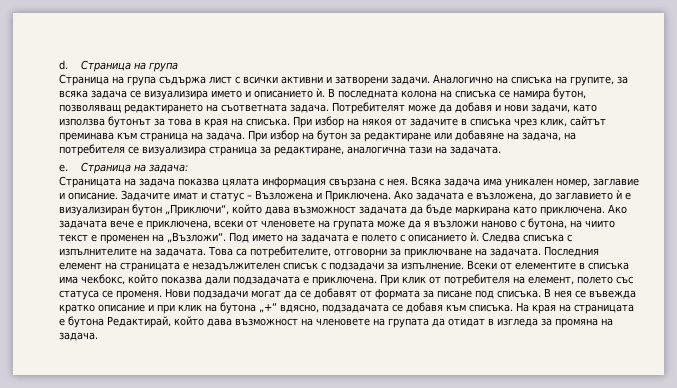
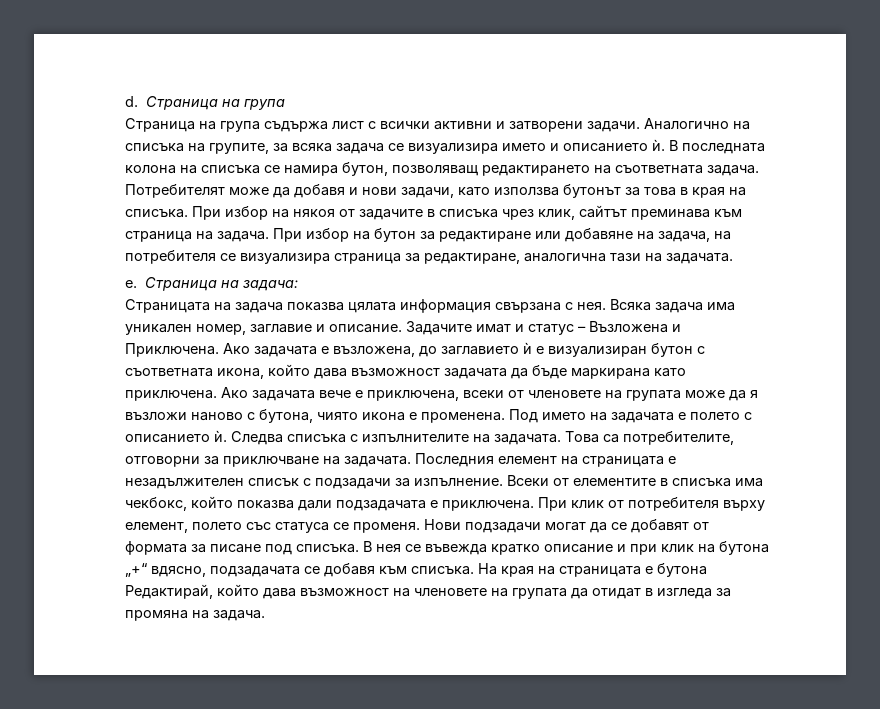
- Ако задачата е възложена, до заглавието ѝ е визуализиран бутон „Приключи“, който дава възможност задачата да бъде маркирана като приключена.
+ Ако задачата е възложена, до заглавието ѝ е визуализиран бутон с съответната икона, който дава възможност задачата да бъде маркирана като приключена.
- Ако задачата вече е приключена, всеки от членовете на групата може да я възложи наново с бутона, на чиито текст е променен на „Възложи“.
+ Ако задачата вече е приключена, всеки от членовете на групата може да я възложи наново с бутона, чиято икона е променена.
- При клик от потребителя на елемент, полето със статуса се променя.
+ При клик от потребителя върху елемент, полето със статуса се променя.

